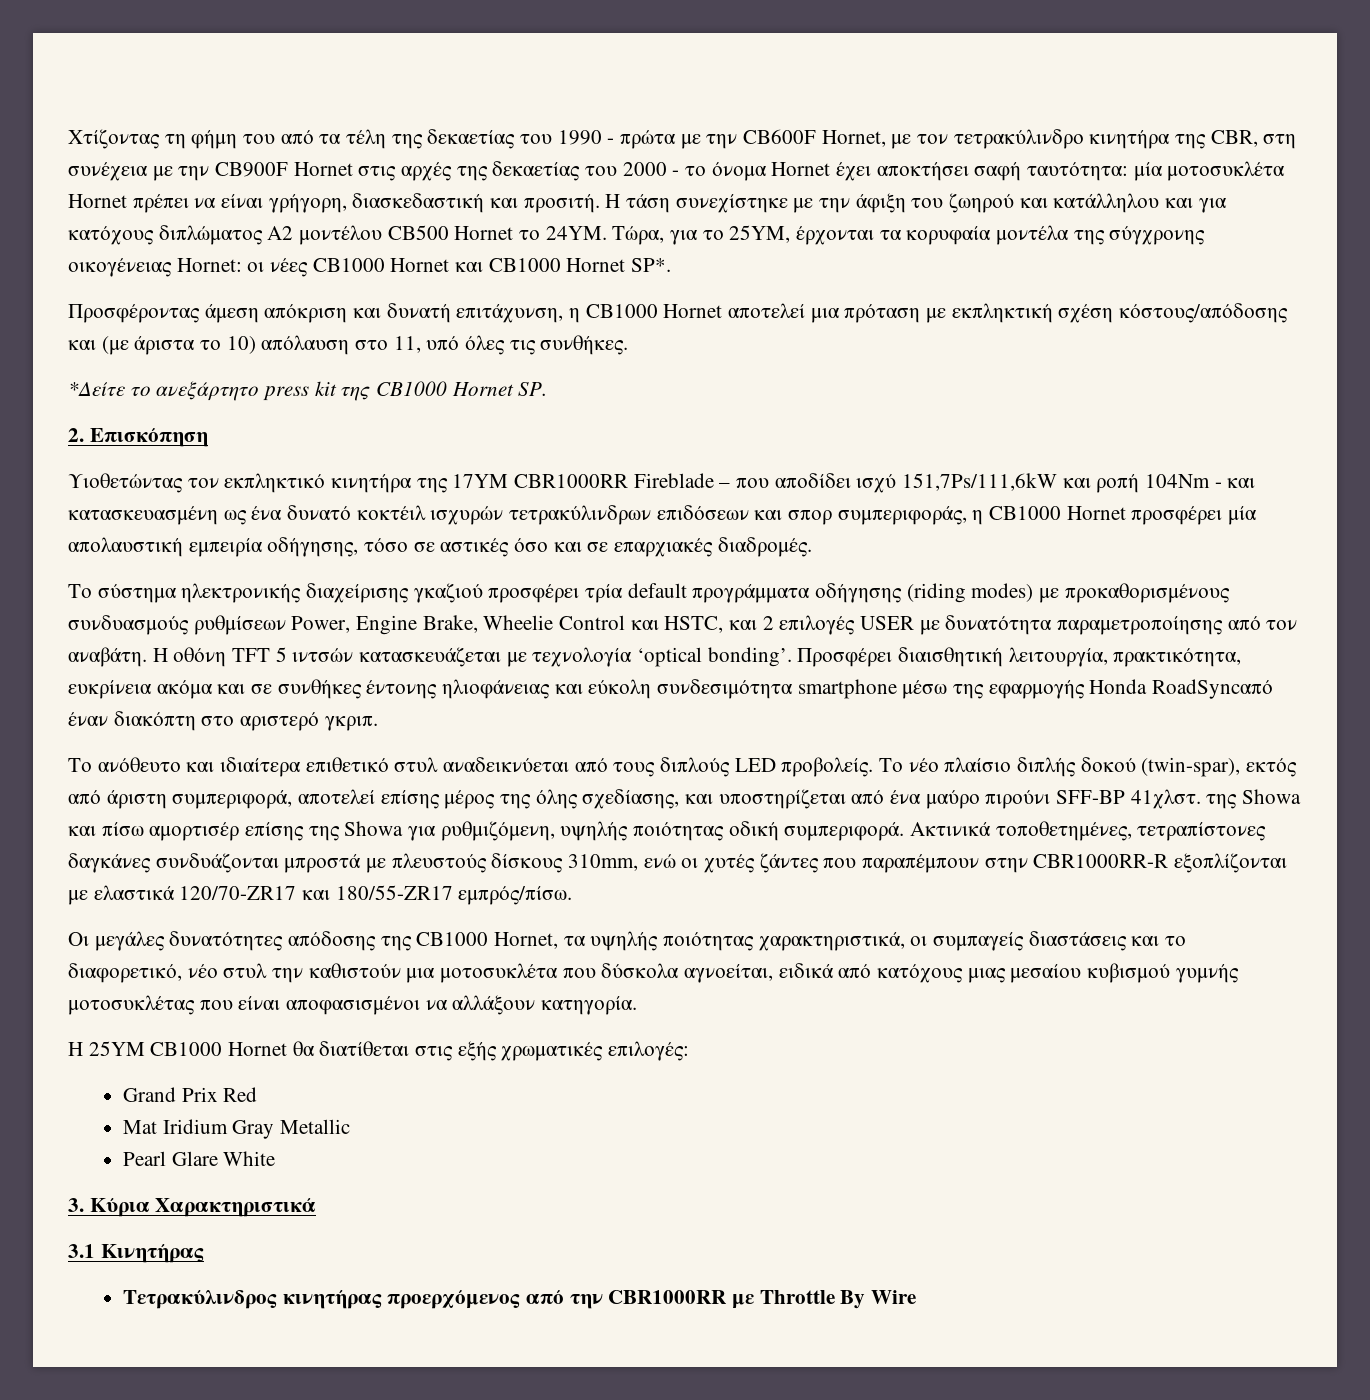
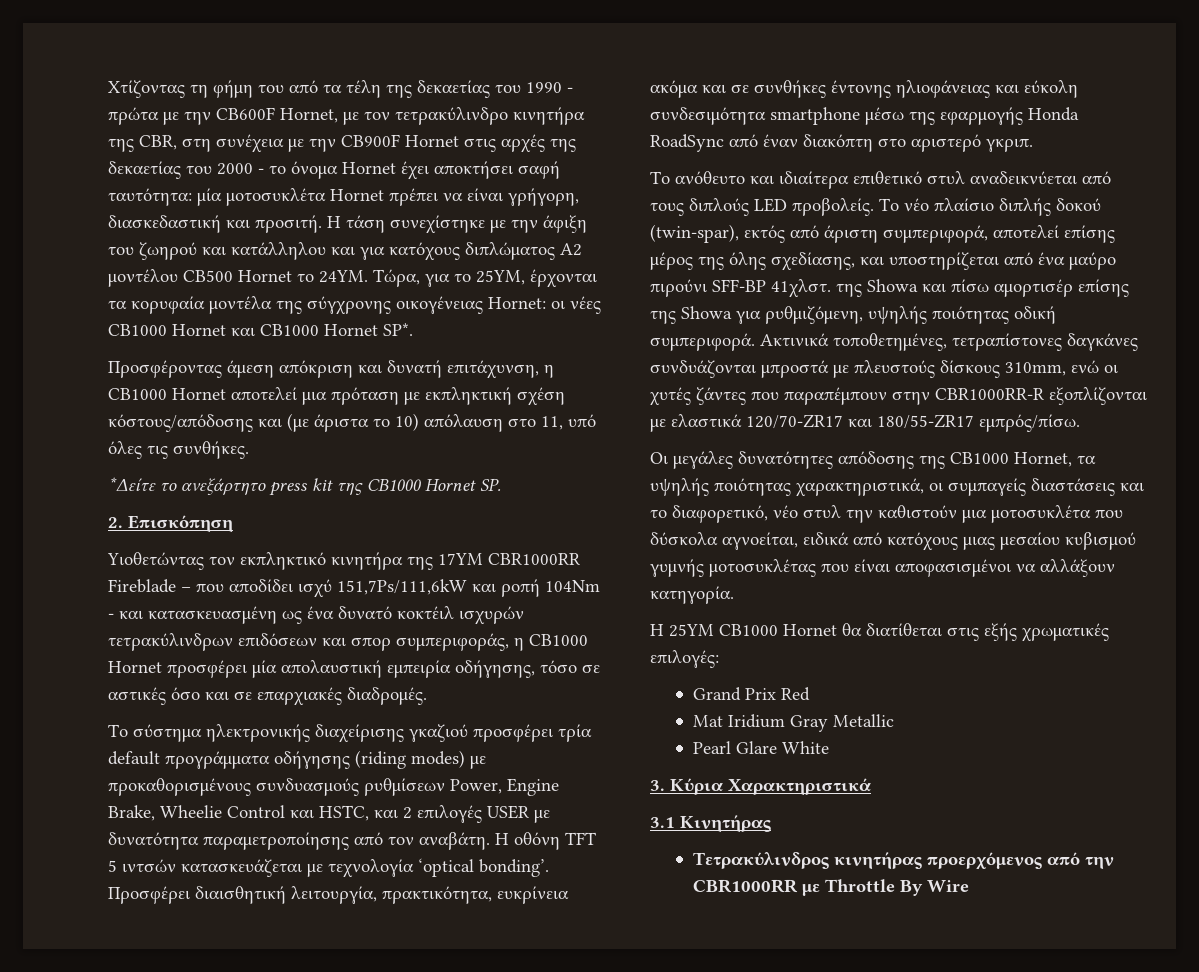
- Προσφέρει διαισθητική λειτουργία, πρακτικότητα, ευκρίνεια ακόμα και σε συνθήκες έντονης ηλιοφάνειας και εύκολη συνδεσιμότητα smartphone μέσω της εφαρμογής Honda RoadSyncαπό έναν διακόπτη στο αριστερό γκριπ.
+ Προσφέρει διαισθητική λειτουργία, πρακτικότητα, ευκρίνεια ακόμα και σε συνθήκες έντονης ηλιοφάνειας και εύκολη συνδεσιμότητα smartphone μέσω της εφαρμογής Honda RoadSync από έναν διακόπτη στο αριστερό γκριπ.

